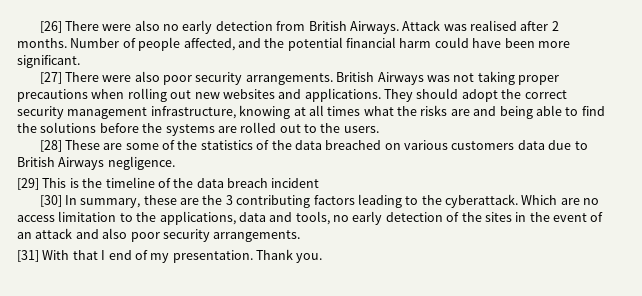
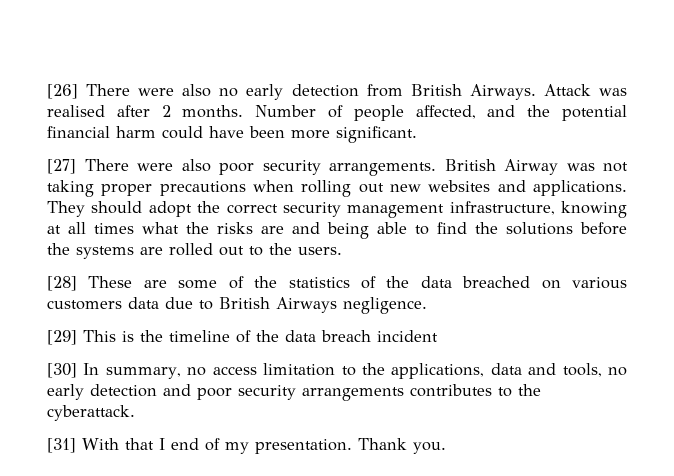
- British Airways was not taking proper precautions when rolling out new websites and applications.
+ British Airway was not taking proper precautions when rolling out new websites and applications.
- [30] In summary, these are the 3 contributing factors leading to the cyberattack. Which are no access limitation to the applications, data and tools, no early detection of the sites in the event of an attack and also poor security arrangements.
+ [30] In summary, no access limitation to the applications, data and tools, no early detection and poor security arrangements contributes to the cyberattack.

